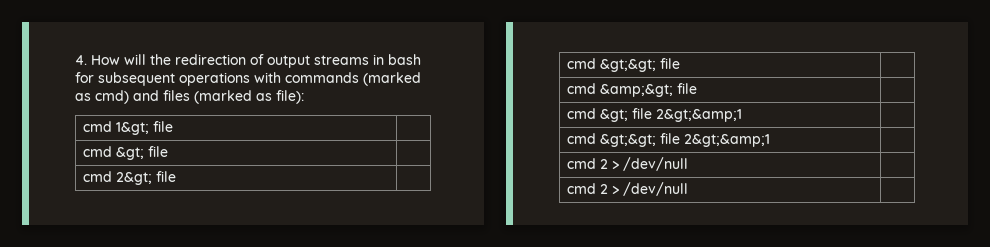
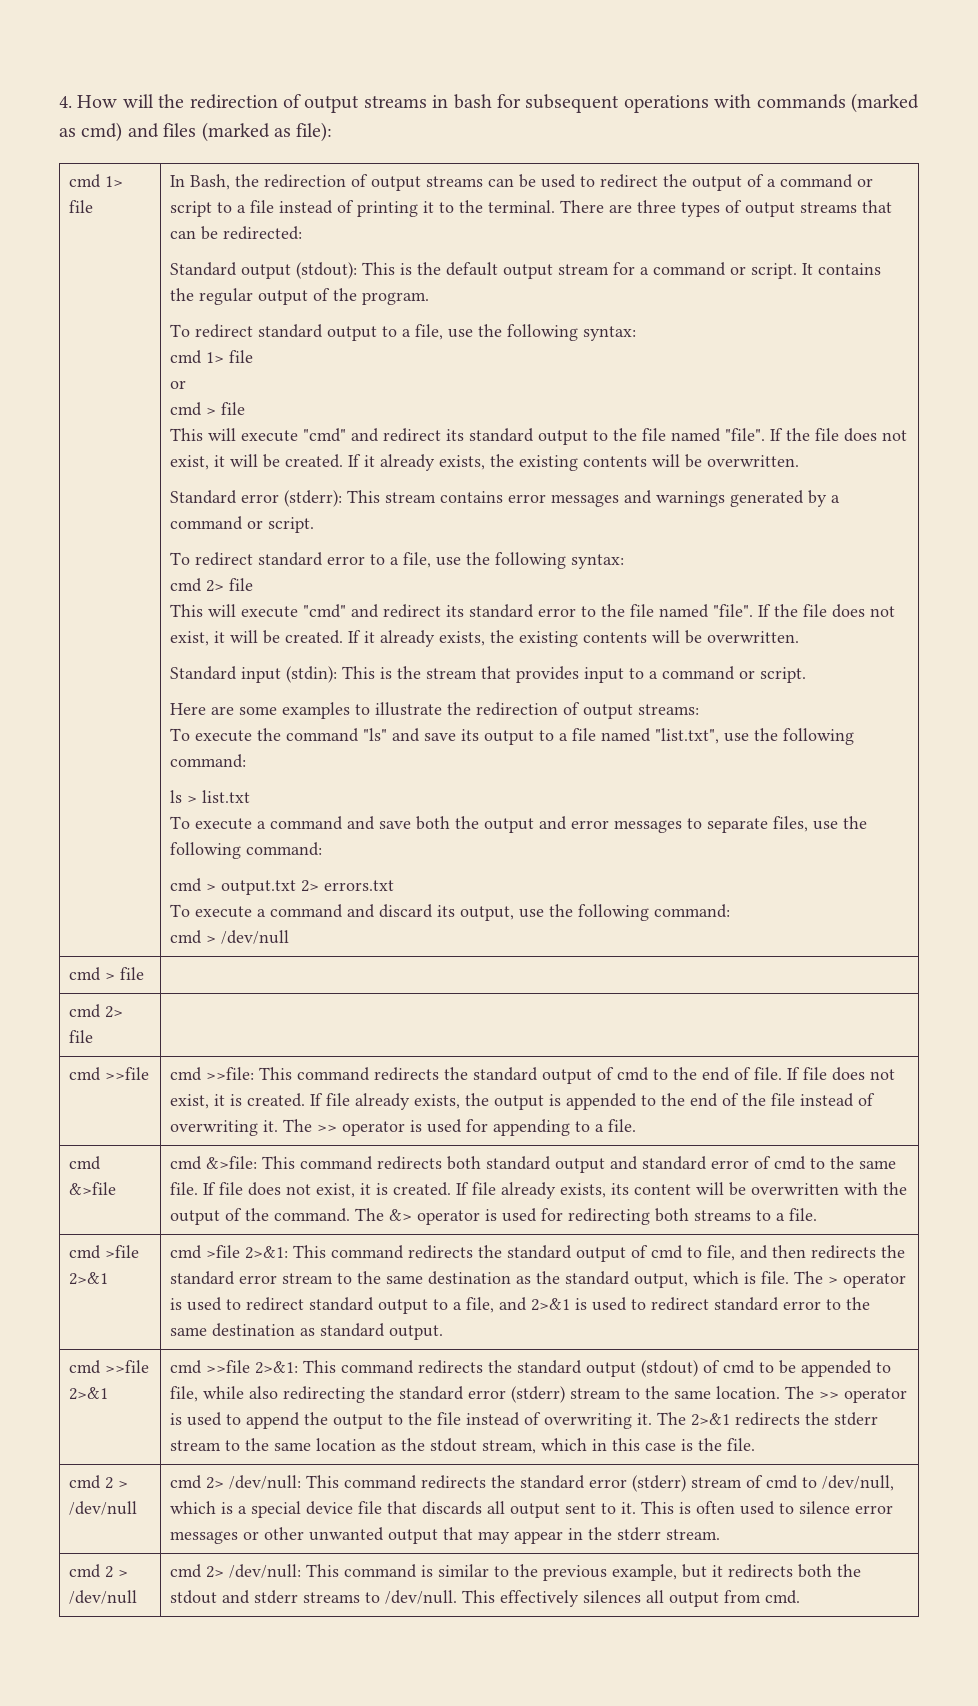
- cmd 1&gt; file |
- cmd &gt; file |
- cmd 2&gt; file |
- cmd &gt;&gt; file |
- cmd &amp;&gt; file |
- cmd &gt; file 2&gt;&amp;1 |
- cmd &gt;&gt; file 2&gt;&amp;1 |
- cmd 2 > /dev/null |
- cmd 2 > /dev/null |
+ cmd 1> file | In Bash, the redirection of output streams can be used to redirect the output of a command or script to a file instead of printing it to the terminal. There are three types of output streams that can be redirected:
+ Standard output (stdout): This is the default output stream for a command or script. It contains the regular output of the program.
+ To redirect standard output to a file, use the following syntax:
+ cmd 1> file
+ or
+ cmd > file
+ This will execute "cmd" and redirect its standard output to the file named "file". If the file does not exist, it will be created. If it already exists, the existing contents will be overwritten.
+ Standard error (stderr): This stream contains error messages and warnings generated by a command or script.
+ To redirect standard error to a file, use the following syntax:
+ cmd 2> file
+ This will execute "cmd" and redirect its standard error to the file named "file". If the file does not exist, it will be created. If it already exists, the existing contents will be overwritten.
+ Standard input (stdin): This is the stream that provides input to a command or script.
+ Here are some examples to illustrate the redirection of output streams:
+ To execute the command "ls" and save its output to a file named "list.txt", use the following command:
+ ls > list.txt
+ To execute a command and save both the output and error messages to separate files, use the following command:
+ cmd > output.txt 2> errors.txt
+ To execute a command and discard its output, use the following command:
+ cmd > /dev/null
+ cmd > file |
+ cmd 2> file |
+ cmd >>file | cmd >>file: This command redirects the standard output of cmd to the end of file. If file does not exist, it is created. If file already exists, the output is appended to the end of the file instead of overwriting it. The >> operator is used for appending to a file.
+ cmd &>file | cmd &>file: This command redirects both standard output and standard error of cmd to the same file. If file does not exist, it is created. If file already exists, its content will be overwritten with the output of the command. The &> operator is used for redirecting both streams to a file.
+ cmd >file 2>&1 | cmd >file 2>&1: This command redirects the standard output of cmd to file, and then redirects the standard error stream to the same destination as the standard output, which is file. The > operator is used to redirect standard output to a file, and 2>&1 is used to redirect standard error to the same destination as standard output.
+ cmd >>file 2>&1 | cmd >>file 2>&1: This command redirects the standard output (stdout) of cmd to be appended to file, while also redirecting the standard error (stderr) stream to the same location. The >> operator is used to append the output to the file instead of overwriting it. The 2>&1 redirects the stderr stream to the same location as the stdout stream, which in this case is the file.
+ cmd 2 > /dev/null | cmd 2> /dev/null: This command redirects the standard error (stderr) stream of cmd to /dev/null, which is a special device file that discards all output sent to it. This is often used to silence error messages or other unwanted output that may appear in the stderr stream.
+ cmd 2 > /dev/null | cmd 2> /dev/null: This command is similar to the previous example, but it redirects both the stdout and stderr streams to /dev/null. This effectively silences all output from cmd.

